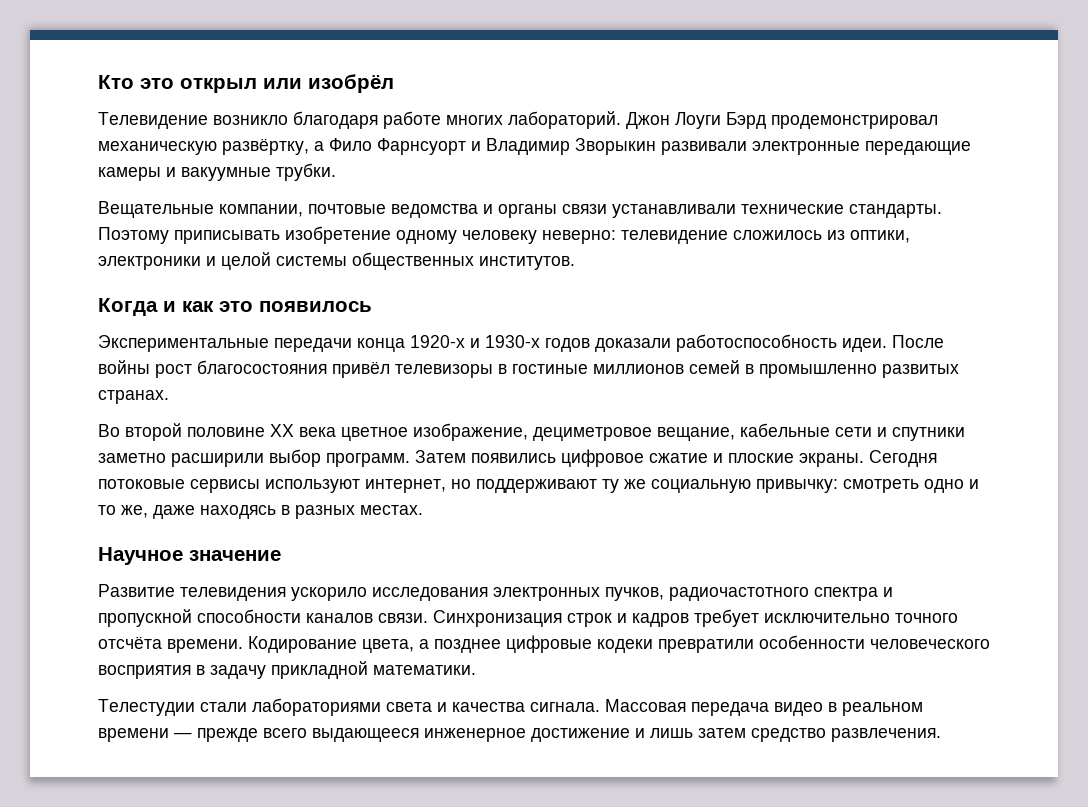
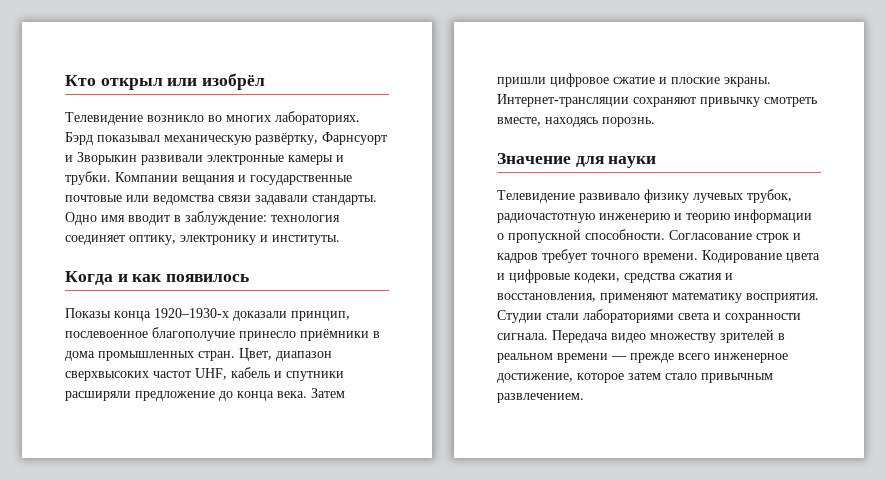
- Кто это открыл или изобрёл
+ Кто открыл или изобрёл
- Телевидение возникло благодаря работе многих лабораторий. Джон Лоуги Бэрд продемонстрировал механическую развёртку, а Фило Фарнсуорт и Владимир Зворыкин развивали электронные передающие камеры и вакуумные трубки.
- Вещательные компании, почтовые ведомства и органы связи устанавливали технические стандарты. Поэтому приписывать изобретение одному человеку неверно: телевидение сложилось из оптики, электроники и целой системы общественных институтов.
+ Телевидение возникло во многих лабораториях. Бэрд показывал механическую развёртку, Фарнсуорт и Зворыкин развивали электронные камеры и трубки. Компании вещания и государственные почтовые или ведомства связи задавали стандарты. Одно имя вводит в заблуждение: технология соединяет оптику, электронику и институты.
- Когда и как это появилось
+ Когда и как появилось
- Экспериментальные передачи конца 1920-х и 1930-х годов доказали работоспособность идеи. После войны рост благосостояния привёл телевизоры в гостиные миллионов семей в промышленно развитых странах.
- Во второй половине XX века цветное изображение, дециметровое вещание, кабельные сети и спутники заметно расширили выбор программ. Затем появились цифровое сжатие и плоские экраны.
+ Показы конца 1920–1930-х доказали принцип, послевоенное благополучие принесло приёмники в дома промышленных стран. Цвет, диапазон сверхвысоких частот UHF, кабель и спутники расширяли предложение до конца века. Затем пришли цифровое сжатие и плоские экраны.
- Сегодня потоковые сервисы используют интернет, но поддерживают ту же социальную привычку: смотреть одно и то же, даже находясь в разных местах.
- Научное значение
- Развитие телевидения ускорило исследования электронных пучков, радиочастотного спектра и пропускной способности каналов связи. Синхронизация строк и кадров требует исключительно точного отсчёта времени. Кодирование цвета, а позднее цифровые кодеки превратили особенности человеческого восприятия в задачу прикладной математики.
- Телестудии стали лабораториями света и качества сигнала. Массовая передача видео в реальном времени — прежде всего выдающееся инженерное достижение и лишь затем средство развлечения.
+ Интернет-трансляции сохраняют привычку смотреть вместе, находясь порознь.
+ Значение для науки
+ Телевидение развивало физику лучевых трубок, радиочастотную инженерию и теорию информации о пропускной способности. Согласование строк и кадров требует точного времени. Кодирование цвета и цифровые кодеки, средства сжатия и восстановления, применяют математику восприятия. Студии стали лабораториями света и сохранности сигнала. Передача видео множеству зрителей в реальном времени — прежде всего инженерное достижение, которое затем стало привычным развлечением.

